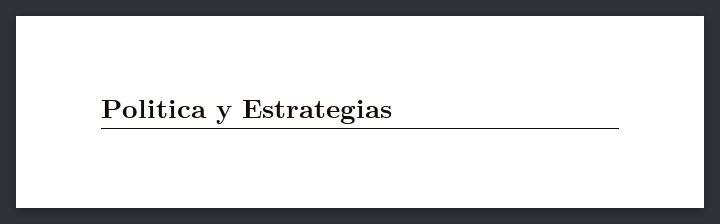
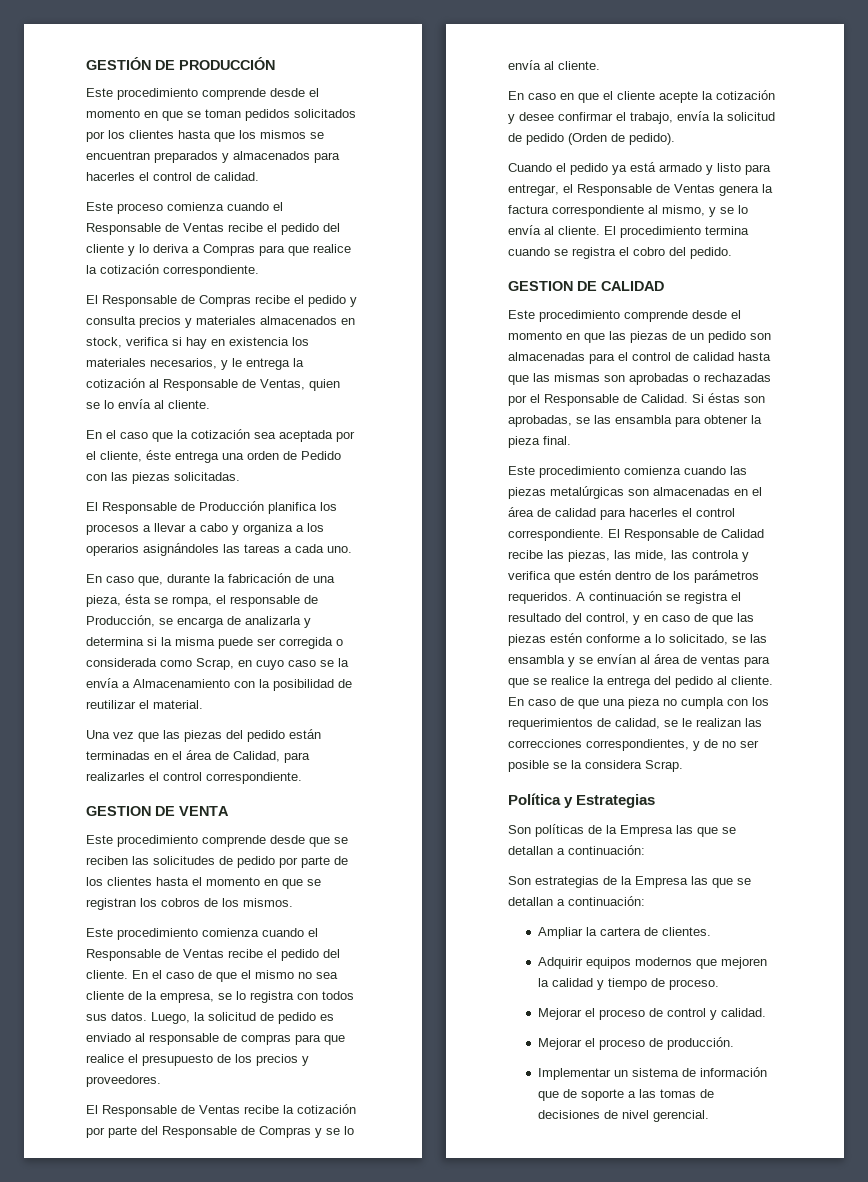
- Politica y Estrategias
+ GESTIÓN DE PRODUCCIÓN
+ Este procedimiento comprende desde el momento en que se toman pedidos solicitados por los clientes hasta que los mismos se encuentran preparados y almacenados para hacerles el control de calidad.
+ Este proceso comienza cuando el Responsable de Ventas recibe el pedido del cliente y lo deriva a Compras para que realice la cotización correspondiente.
+ El Responsable de Compras recibe el pedido y consulta precios y materiales almacenados en stock, verifica si hay en existencia los materiales necesarios, y le entrega la cotización al Responsable de Ventas, quien se lo envía al cliente.
+ En el caso que la cotización sea aceptada por el cliente, éste entrega una orden de Pedido con las piezas solicitadas.
+ El Responsable de Producción planifica los procesos a llevar a cabo y organiza a los operarios asignándoles las tareas a cada uno.
+ En caso que, durante la fabricación de una pieza, ésta se rompa, el responsable de Producción, se encarga de analizarla y determina si la misma puede ser corregida o considerada como Scrap, en cuyo caso se la envía a Almacenamiento con la posibilidad de reutilizar el material.
+ Una vez que las piezas del pedido están terminadas en el área de Calidad, para realizarles el control correspondiente.
+ GESTION DE VENTA
+ Este procedimiento comprende desde que se reciben las solicitudes de pedido por parte de los clientes hasta el momento en que se registran los cobros de los mismos.
+ Este procedimiento comienza cuando el Responsable de Ventas recibe el pedido del cliente. En el caso de que el mismo no sea cliente de la empresa, se lo registra con todos sus datos. Luego, la solicitud de pedido es enviado al responsable de compras para que realice el presupuesto de los precios y proveedores.
+ El Responsable de Ventas recibe la cotización por parte del Responsable de Compras y se lo envía al cliente.
+ En caso en que el cliente acepte la cotización y desee confirmar el trabajo, envía la solicitud de pedido (Orden de pedido).
+ Cuando el pedido ya está armado y listo para entregar, el Responsable de Ventas genera la factura correspondiente al mismo, y se lo envía al cliente. El procedimiento termina cuando se registra el cobro del pedido.
+ GESTION DE CALIDAD
+ Este procedimiento comprende desde el momento en que las piezas de un pedido son almacenadas para el control de calidad hasta que las mismas son aprobadas o rechazadas por el Responsable de Calidad. Si éstas son aprobadas, se las ensambla para obtener la pieza final.
+ Este procedimiento comienza cuando las piezas metalúrgicas son almacenadas en el área de calidad para hacerles el control correspondiente. El Responsable de Calidad recibe las piezas, las mide, las controla y verifica que estén dentro de los parámetros requeridos. A continuación se registra el resultado del control, y en caso de que las piezas estén conforme a lo solicitado, se las ensambla y se envían al área de ventas para que se realice la entrega del pedido al cliente. En caso de que una pieza no cumpla con los requerimientos de calidad, se le realizan las correcciones correspondientes, y de no ser posible se la considera Scrap.
+ Política y Estrategias
+ Son políticas de la Empresa las que se detallan a continuación:
+ Son estrategias de la Empresa las que se detallan a continuación:
+ Ampliar la cartera de clientes.
+ Adquirir equipos modernos que mejoren la calidad y tiempo de proceso.
+ Mejorar el proceso de control y calidad.
+ Mejorar el proceso de producción.
+ Implementar un sistema de información que de soporte a las tomas de decisiones de nivel gerencial.

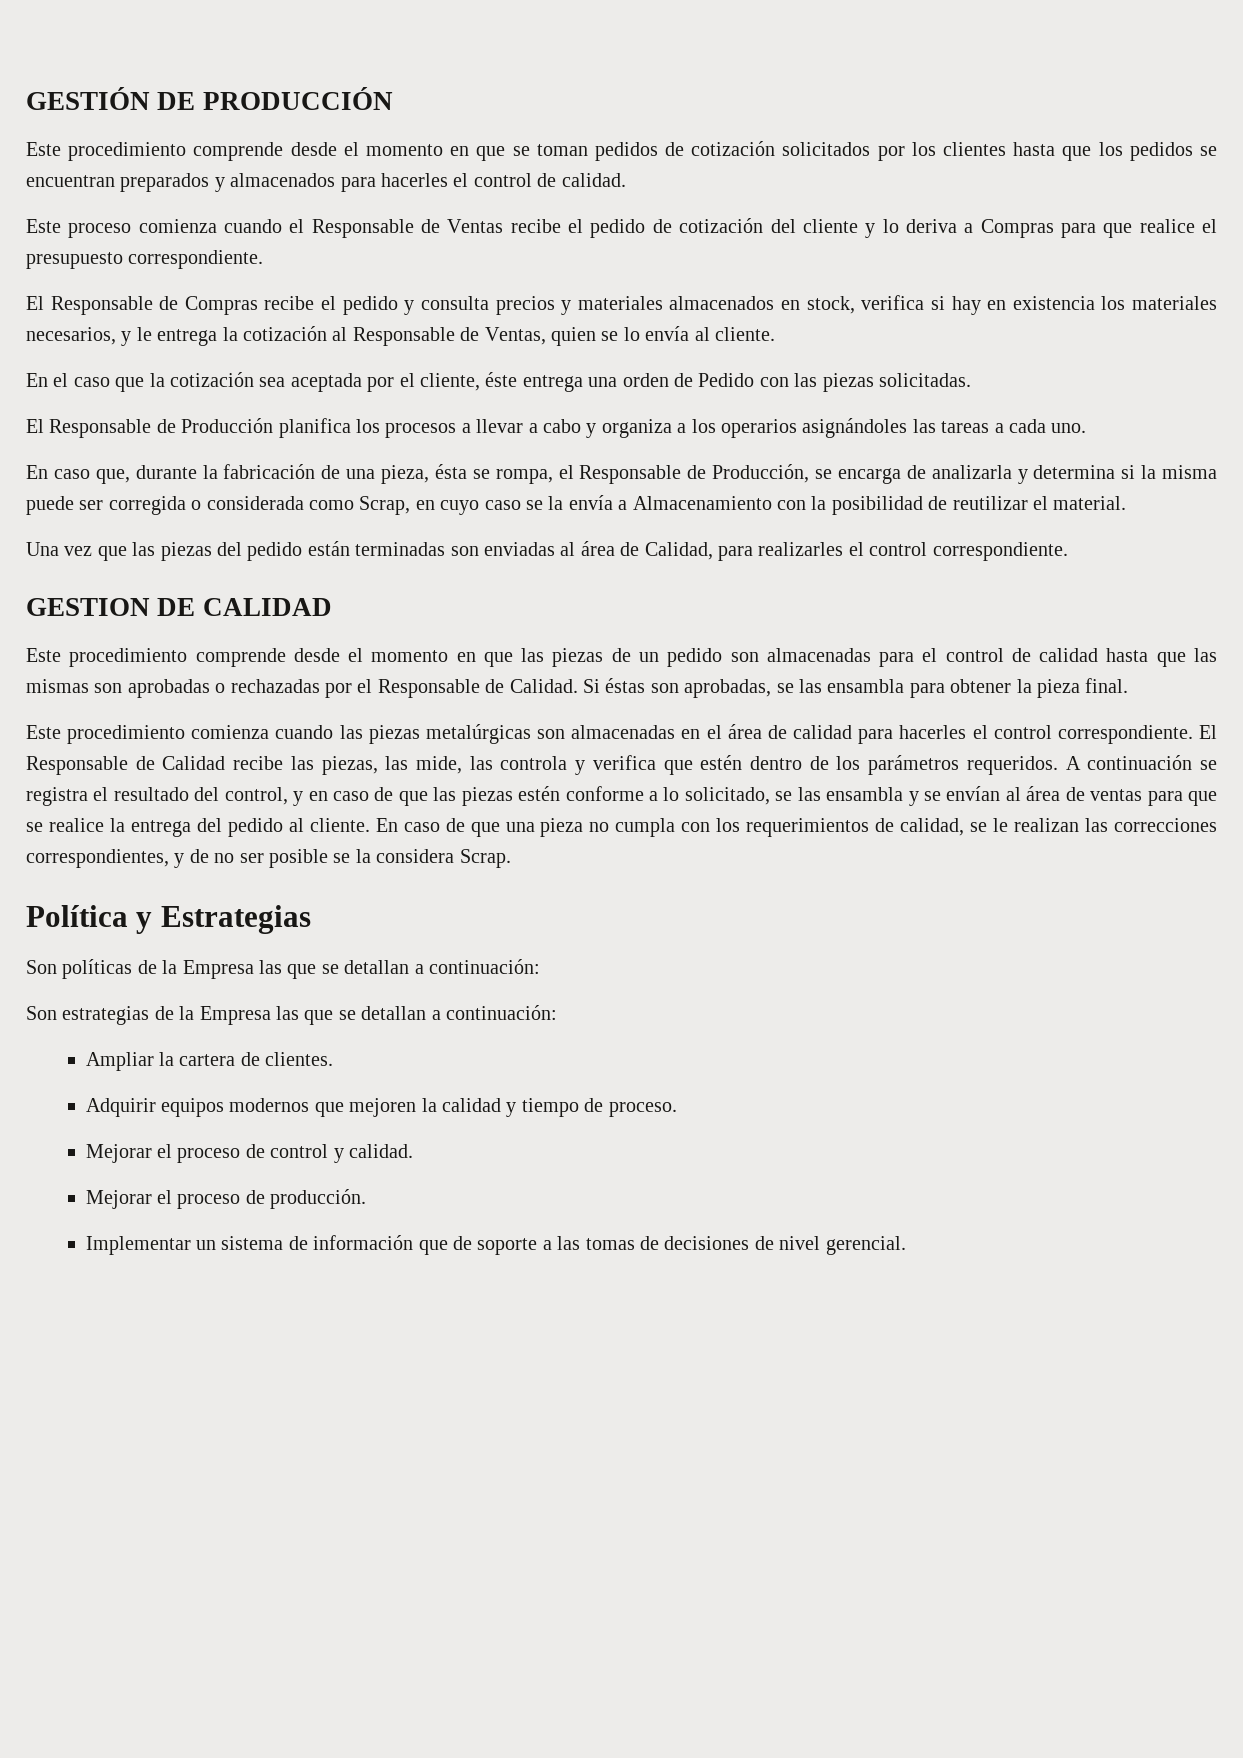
- Este procedimiento comprende desde el momento en que se toman pedidos solicitados por los clientes hasta que los mismos se encuentran preparados y almacenados para hacerles el control de calidad.
+ Este procedimiento comprende desde el momento en que se toman pedidos de cotización solicitados por los clientes hasta que los pedidos se encuentran preparados y almacenados para hacerles el control de calidad.
- Este proceso comienza cuando el Responsable de Ventas recibe el pedido del cliente y lo deriva a Compras para que realice la cotización correspondiente.
+ Este proceso comienza cuando el Responsable de Ventas recibe el pedido de cotización del cliente y lo deriva a Compras para que realice el presupuesto correspondiente.
- En caso que, durante la fabricación de una pieza, ésta se rompa, el responsable de Producción, se encarga de analizarla y determina si la misma puede ser corregida o considerada como Scrap, en cuyo caso se la envía a Almacenamiento con la posibilidad de reutilizar el material.
+ En caso que, durante la fabricación de una pieza, ésta se rompa, el Responsable de Producción, se encarga de analizarla y determina si la misma puede ser corregida o considerada como Scrap, en cuyo caso se la envía a Almacenamiento con la posibilidad de reutilizar el material.
- Una vez que las piezas del pedido están terminadas en el área de Calidad, para realizarles el control correspondiente.
+ Una vez que las piezas del pedido están terminadas son enviadas al área de Calidad, para realizarles el control correspondiente.
- GESTION DE VENTA
- Este procedimiento comprende desde que se reciben las solicitudes de pedido por parte de los clientes hasta el momento en que se registran los cobros de los mismos.
- Este procedimiento comienza cuando el Responsable de Ventas recibe el pedido del cliente. En el caso de que el mismo no sea cliente de la empresa, se lo registra con todos sus datos. Luego, la solicitud de pedido es enviado al responsable de compras para que realice el presupuesto de los precios y proveedores.
- El Responsable de Ventas recibe la cotización por parte del Responsable de Compras y se lo envía al cliente.
- En caso en que el cliente acepte la cotización y desee confirmar el trabajo, envía la solicitud de pedido (Orden de pedido).
- Cuando el pedido ya está armado y listo para entregar, el Responsable de Ventas genera la factura correspondiente al mismo, y se lo envía al cliente. El procedimiento termina cuando se registra el cobro del pedido.

